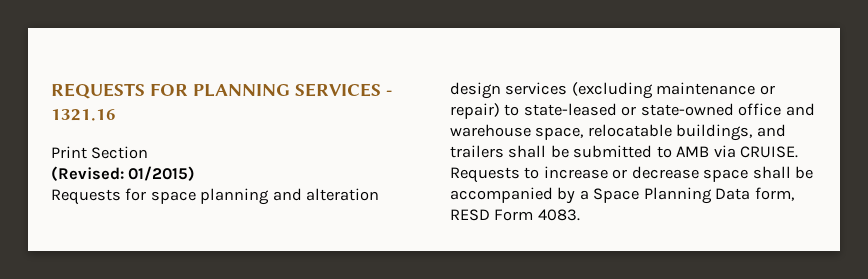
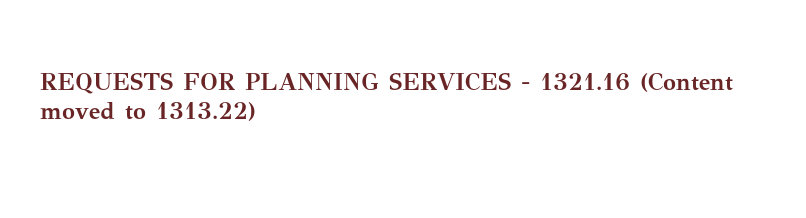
- REQUESTS FOR PLANNING SERVICES - 1321.16
- Print Section
- (Revised: 01/2015)
- Requests for space planning and alteration design services (excluding maintenance or repair) to state-leased or state-owned office and warehouse space, relocatable buildings, and trailers shall be submitted to AMB via CRUISE. Requests to increase or decrease space shall be accompanied by a Space Planning Data form, RESD Form 4083.
+ REQUESTS FOR PLANNING SERVICES - 1321.16 (Content moved to 1313.22)

